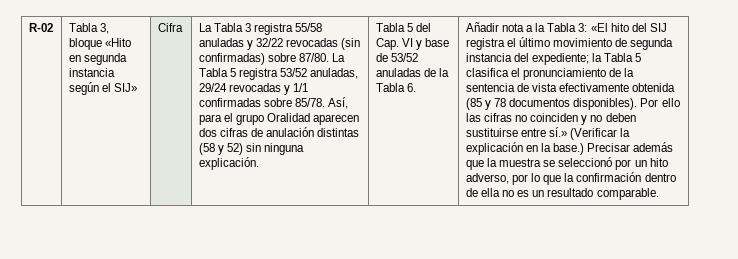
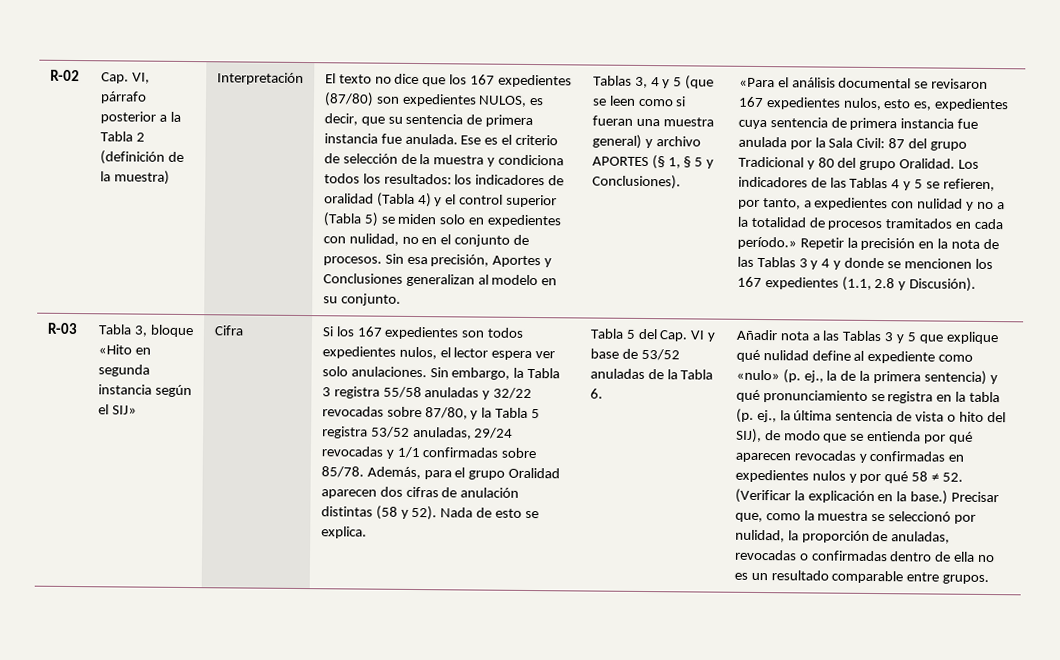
+ Cap. VI, párrafo posterior a la Tabla 2 (definición de la muestra) | Interpretación | El texto no dice que los 167 expedientes (87/80) son expedientes NULOS, es decir, que su sentencia de primera instancia fue anulada. Ese es el criterio de selección de la muestra y condiciona todos los resultados: los indicadores de oralidad (Tabla 4) y el control superior (Tabla 5) se miden solo en expedientes con nulidad, no en el conjunto de procesos. Sin esa precisión, Aportes y Conclusiones generalizan al modelo en su conjunto. | Tablas 3, 4 y 5 (que se leen como si fueran una muestra general) y archivo APORTES (§ 1, § 5 y Conclusiones). | «Para el análisis documental se revisaron 167 expedientes nulos, esto es, expedientes cuya sentencia de primera instancia fue anulada por la Sala Civil: 87 del grupo Tradicional y 80 del grupo Oralidad. Los indicadores de las Tablas 4 y 5 se refieren, por tanto, a expedientes con nulidad y no a la totalidad de procesos tramitados en cada período.» Repetir la precisión en la nota de las Tablas 3 y 4 y donde se mencionen los 167 expedientes (1.1, 2.8 y Discusión).
+ R-03
- La Tabla 3 registra 55/58 anuladas y 32/22 revocadas (sin confirmadas) sobre 87/80. La Tabla 5 registra 53/52 anuladas, 29/24 revocadas y 1/1 confirmadas sobre 85/78.
+ Si los 167 expedientes son todos expedientes nulos, el lector espera ver solo anulaciones. Sin embargo, la Tabla 3 registra 55/58 anuladas y 32/22 revocadas sobre 87/80, y la Tabla 5 registra 53/52 anuladas, 29/24 revocadas y 1/1 confirmadas sobre 85/78.
- Así, para el grupo Oralidad aparecen dos cifras de anulación distintas (58 y 52) sin ninguna explicación.
+ Además, para el grupo Oralidad aparecen dos cifras de anulación distintas (58 y 52). Nada de esto se explica.
- Añadir nota a la Tabla 3: «El hito del SIJ registra el último movimiento de segunda instancia del expediente; la Tabla 5 clasifica el pronunciamiento de la sentencia de vista efectivamente obtenida (85 y 78 documentos disponibles). Por ello las cifras no coinciden y no deben sustituirse entre sí.» (Verificar la explicación en la base.)
+ Añadir nota a las Tablas 3 y 5 que explique qué nulidad define al expediente como «nulo» (p. ej., la de la primera sentencia) y qué pronunciamiento se registra en la tabla (p. ej., la última sentencia de vista o hito del SIJ), de modo que se entienda por qué aparecen revocadas y confirmadas en expedientes nulos y por qué 58 ≠ 52. (Verificar la explicación en la base.)
- Precisar además que la muestra se seleccionó por un hito adverso, por lo que la confirmación dentro de ella no es un resultado comparable.
+ Precisar que, como la muestra se seleccionó por nulidad, la proporción de anuladas, revocadas o confirmadas dentro de ella no es un resultado comparable entre grupos.

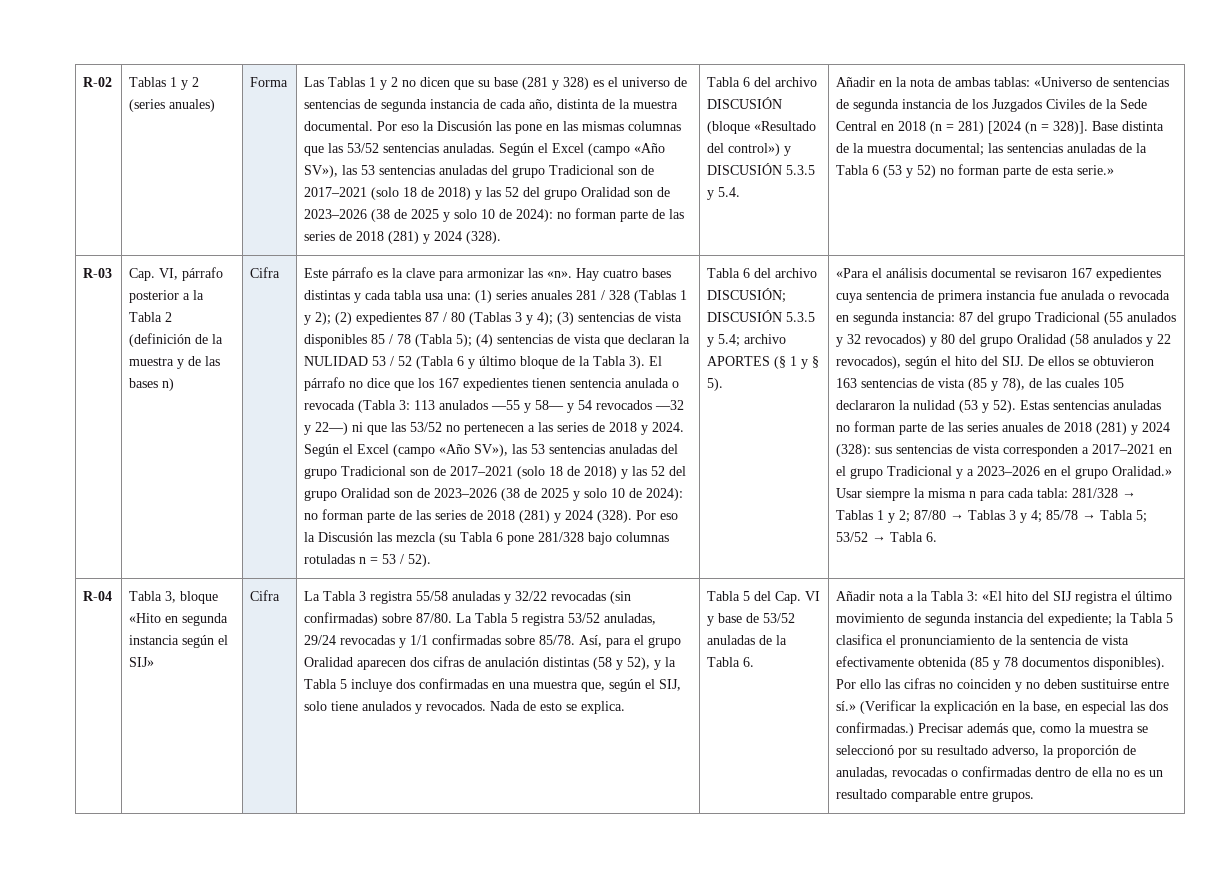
+ Tablas 1 y 2 (series anuales) | Forma | Las Tablas 1 y 2 no dicen que su base (281 y 328) es el universo de sentencias de segunda instancia de cada año, distinta de la muestra documental. Por eso la Discusión las pone en las mismas columnas que las 53/52 sentencias anuladas. Según el Excel (campo «Año SV»), las 53 sentencias anuladas del grupo Tradicional son de 2017–2021 (solo 18 de 2018) y las 52 del grupo Oralidad son de 2023–2026 (38 de 2025 y solo 10 de 2024): no forman parte de las series de 2018 (281) y 2024 (328). | Tabla 6 del archivo DISCUSIÓN (bloque «Resultado del control») y DISCUSIÓN 5.3.5 y 5.4. | Añadir en la nota de ambas tablas: «Universo de sentencias de segunda instancia de los Juzgados Civiles de la Sede Central en 2018 (n = 281) [2024 (n = 328)]. Base distinta de la muestra documental; las sentencias anuladas de la Tabla 6 (53 y 52) no forman parte de esta serie.»
+ R-03
- Cap. VI, párrafo posterior a la Tabla 2 (definición de la muestra) | Interpretación | El texto no dice que los 167 expedientes (87/80) son expedientes NULOS, es decir, que su sentencia de primera instancia fue anulada. Ese es el criterio de selección de la muestra y condiciona todos los resultados: los indicadores de oralidad (Tabla 4) y el control superior (Tabla 5) se miden solo en expedientes con nulidad, no en el conjunto de procesos. Sin esa precisión, Aportes y Conclusiones generalizan al modelo en su conjunto. | Tablas 3, 4 y 5 (que se leen como si fueran una muestra general) y archivo APORTES (§ 1, § 5 y Conclusiones).
+ Cap. VI, párrafo posterior a la Tabla 2 (definición de la muestra y de las bases n) | Cifra | Este párrafo es la clave para armonizar las «n». Hay cuatro bases distintas y cada tabla usa una: (1) series anuales 281 / 328 (Tablas 1 y 2); (2) expedientes 87 / 80 (Tablas 3 y 4); (3) sentencias de vista disponibles 85 / 78 (Tabla 5); (4) sentencias de vista que declaran la NULIDAD 53 / 52 (Tabla 6 y último bloque de la Tabla 3). El párrafo no dice que los 167 expedientes tienen sentencia anulada o revocada (Tabla 3: 113 anulados —55 y 58— y 54 revocados —32 y 22—) ni que las 53/52 no pertenecen a las series de 2018 y 2024. Según el Excel (campo «Año SV»), las 53 sentencias anuladas del grupo Tradicional son de 2017–2021 (solo 18 de 2018) y las 52 del grupo Oralidad son de 2023–2026 (38 de 2025 y solo 10 de 2024): no forman parte de las series de 2018 (281) y 2024 (328). Por eso la Discusión las mezcla (su Tabla 6 pone 281/328 bajo columnas rotuladas n = 53 / 52). | Tabla 6 del archivo DISCUSIÓN; DISCUSIÓN 5.3.5 y 5.4; archivo APORTES (§ 1 y § 5).
- «Para el análisis documental se revisaron 167 expedientes nulos, esto es, expedientes cuya sentencia de primera instancia fue anulada por la Sala Civil: 87 del grupo Tradicional y 80 del grupo Oralidad. Los indicadores de las Tablas 4 y 5 se refieren, por tanto, a expedientes con nulidad y no a la totalidad de procesos tramitados en cada período.» Repetir la precisión en la nota de las Tablas 3 y 4 y donde se mencionen los 167 expedientes (1.1, 2.8 y Discusión).
- R-03
+ «Para el análisis documental se revisaron 167 expedientes cuya sentencia de primera instancia fue anulada o revocada en segunda instancia: 87 del grupo Tradicional (55 anulados y 32 revocados) y 80 del grupo Oralidad (58 anulados y 22 revocados), según el hito del SIJ. De ellos se obtuvieron 163 sentencias de vista (85 y 78), de las cuales 105 declararon la nulidad (53 y 52). Estas sentencias anuladas no forman parte de las series anuales de 2018 (281) y 2024 (328): sus sentencias de vista corresponden a 2017–2021 en el grupo Tradicional y a 2023–2026 en el grupo Oralidad.» Usar siempre la misma n para cada tabla: 281/328 → Tablas 1 y 2; 87/80 → Tablas 3 y 4; 85/78 → Tabla 5; 53/52 → Tabla 6.
+ R-04
- Si los 167 expedientes son todos expedientes nulos, el lector espera ver solo anulaciones. Sin embargo, la Tabla 3 registra 55/58 anuladas y 32/22 revocadas sobre 87/80, y la Tabla 5 registra 53/52 anuladas, 29/24 revocadas y 1/1 confirmadas sobre 85/78.
+ La Tabla 3 registra 55/58 anuladas y 32/22 revocadas (sin confirmadas) sobre 87/80. La Tabla 5 registra 53/52 anuladas, 29/24 revocadas y 1/1 confirmadas sobre 85/78.
- Además, para el grupo Oralidad aparecen dos cifras de anulación distintas (58 y 52).
+ Así, para el grupo Oralidad aparecen dos cifras de anulación distintas (58 y 52), y la Tabla 5 incluye dos confirmadas en una muestra que, según el SIJ, solo tiene anulados y revocados.
- Añadir nota a las Tablas 3 y 5 que explique qué nulidad define al expediente como «nulo» (p. ej., la de la primera sentencia) y qué pronunciamiento se registra en la tabla (p. ej., la última sentencia de vista o hito del SIJ), de modo que se entienda por qué aparecen revocadas y confirmadas en expedientes nulos y por qué 58 ≠ 52. (Verificar la explicación en la base.) Precisar que, como la muestra se seleccionó por nulidad, la proporción de anuladas, revocadas o confirmadas dentro de ella no es un resultado comparable entre grupos.
+ Añadir nota a la Tabla 3: «El hito del SIJ registra el último movimiento de segunda instancia del expediente; la Tabla 5 clasifica el pronunciamiento de la sentencia de vista efectivamente obtenida (85 y 78 documentos disponibles). Por ello las cifras no coinciden y no deben sustituirse entre sí.» (Verificar la explicación en la base, en especial las dos confirmadas.) Precisar además que, como la muestra se seleccionó por su resultado adverso, la proporción de anuladas, revocadas o confirmadas dentro de ella no es un resultado comparable entre grupos.

